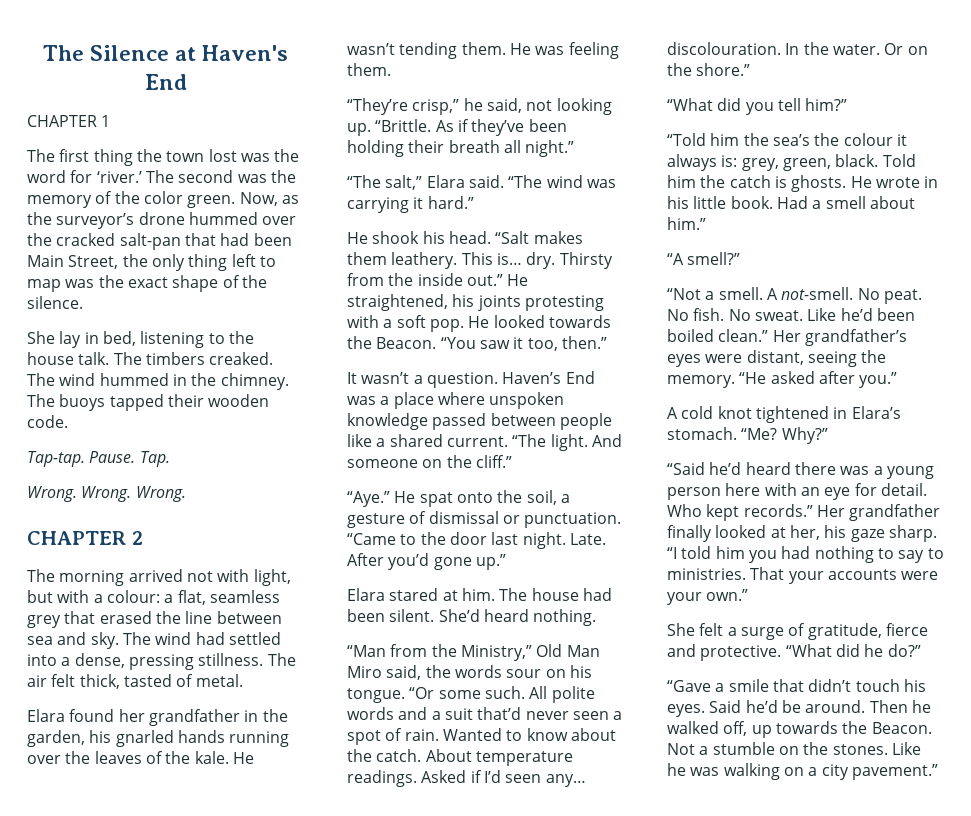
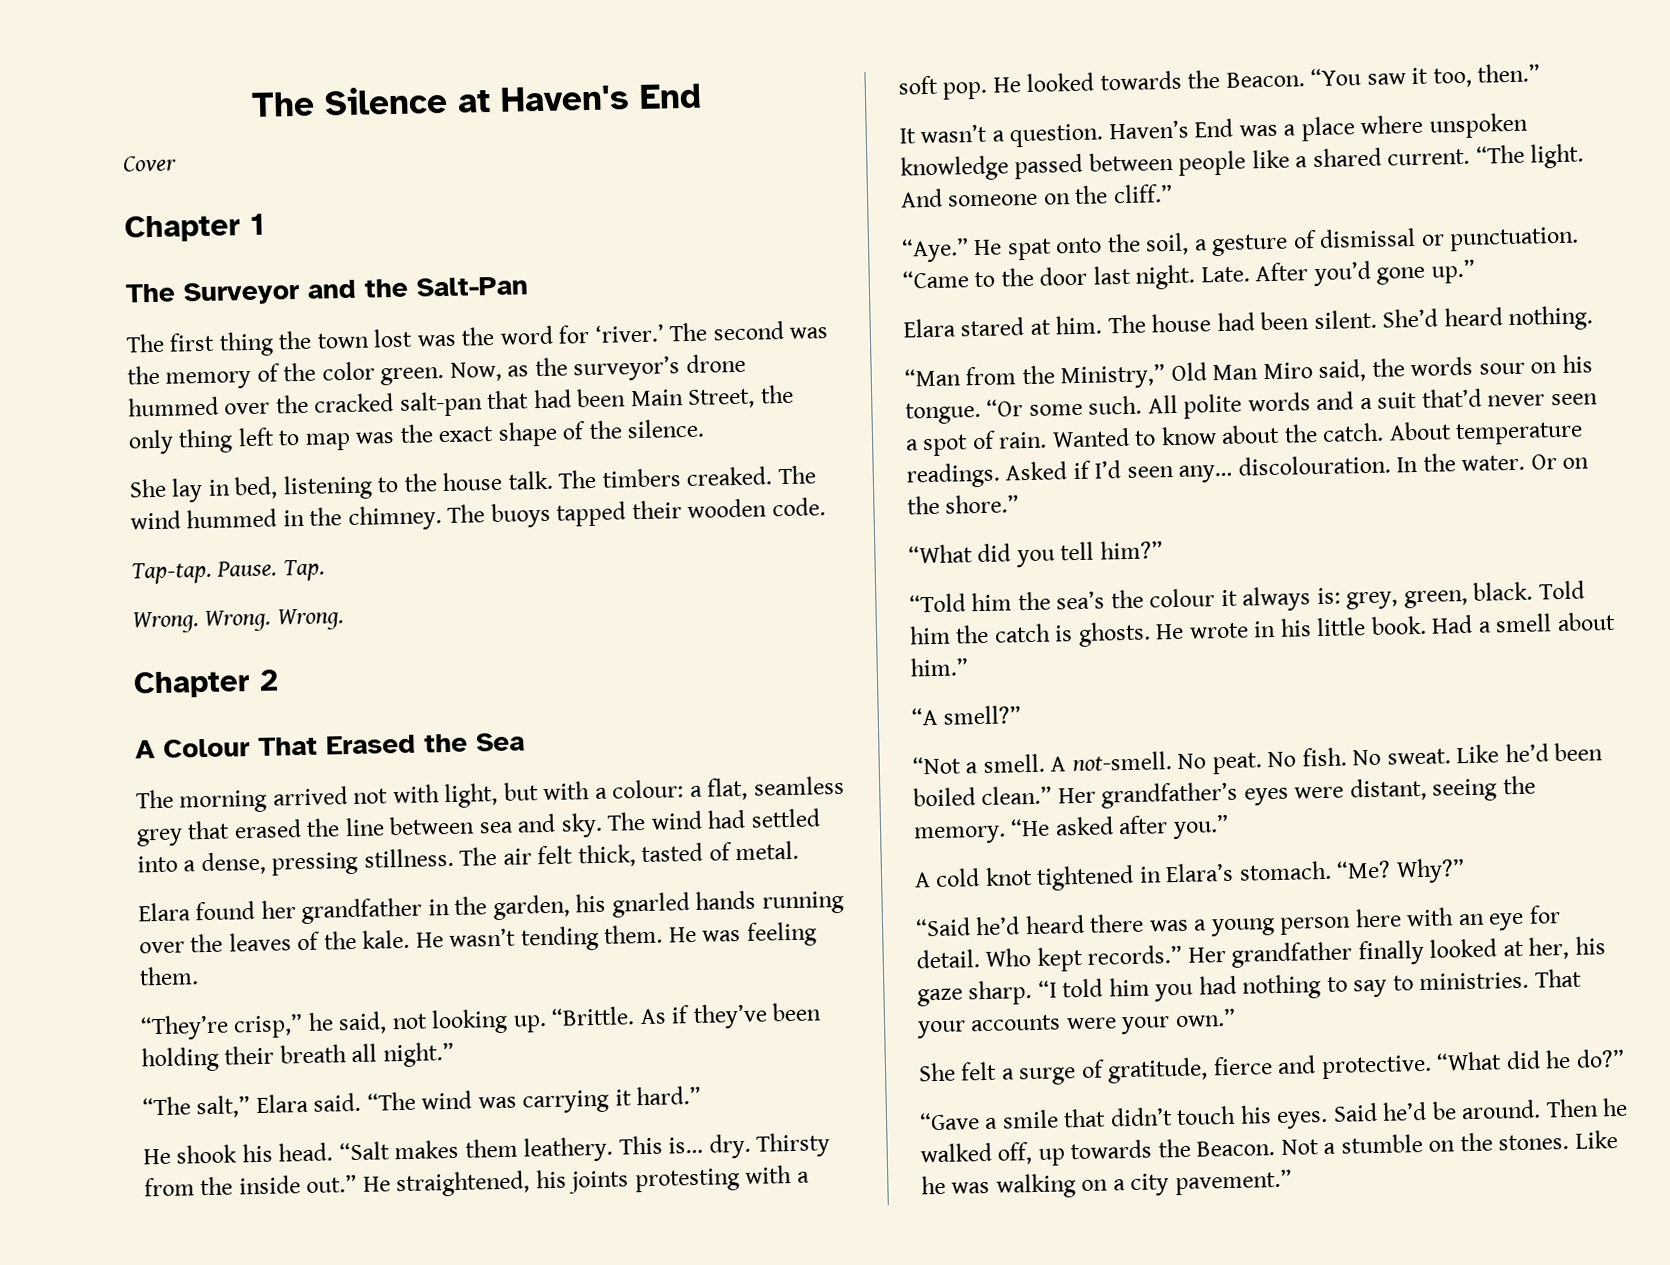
- CHAPTER 1
+ Cover
+ Chapter 1
+ The Surveyor and the Salt-Pan
- CHAPTER 2
+ Chapter 2
+ A Colour That Erased the Sea

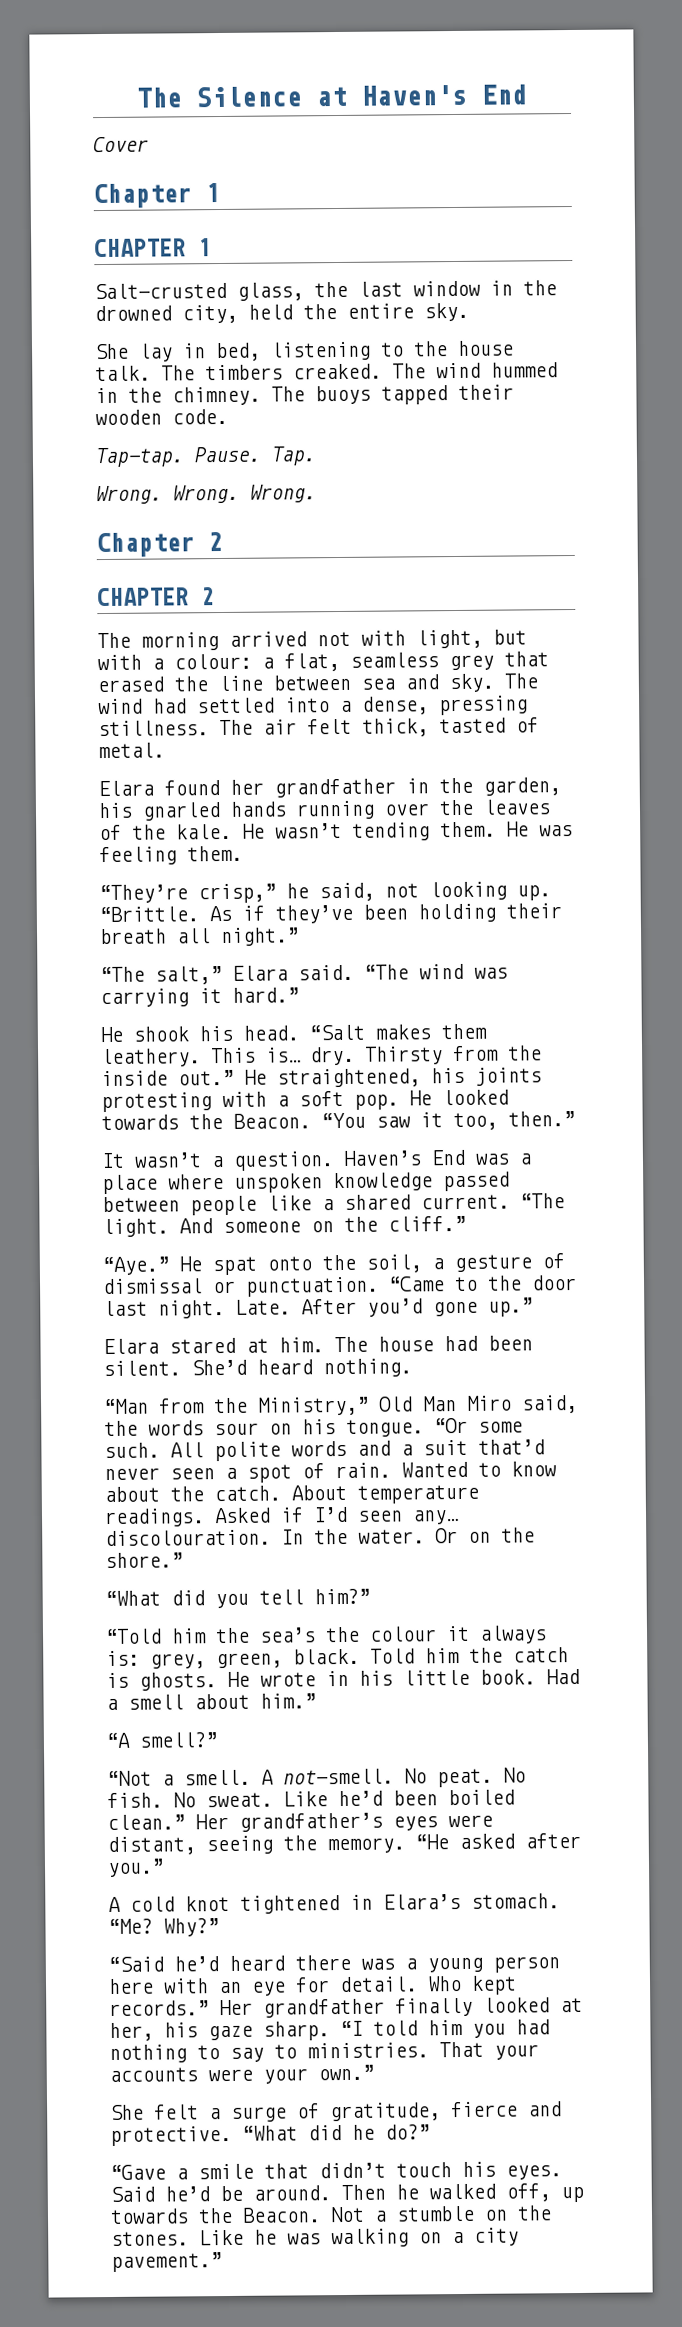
- The Surveyor and the Salt-Pan
- The first thing the town lost was the word for ‘river.’ The second was the memory of the color green. Now, as the surveyor’s drone hummed over the cracked salt-pan that had been Main Street, the only thing left to map was the exact shape of the silence.
+ CHAPTER 1
+ Salt-crusted glass, the last window in the drowned city, held the entire sky.
- A Colour That Erased the Sea
+ CHAPTER 2

